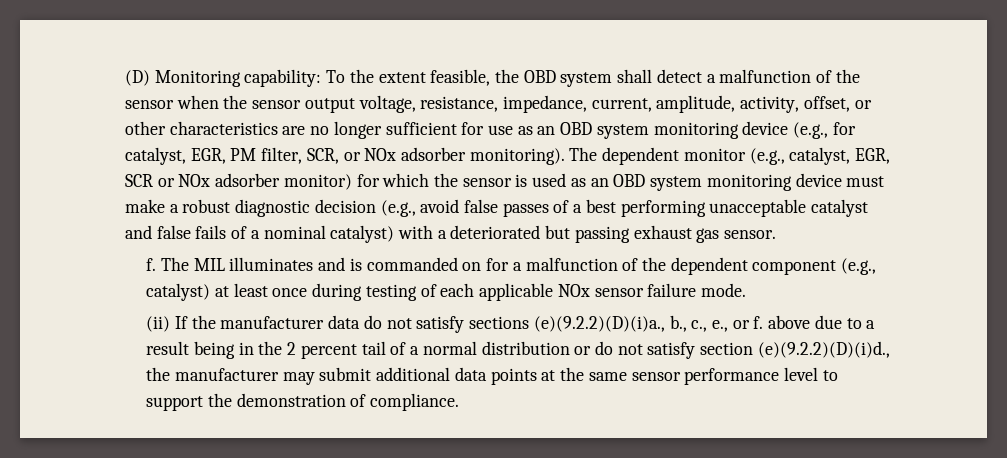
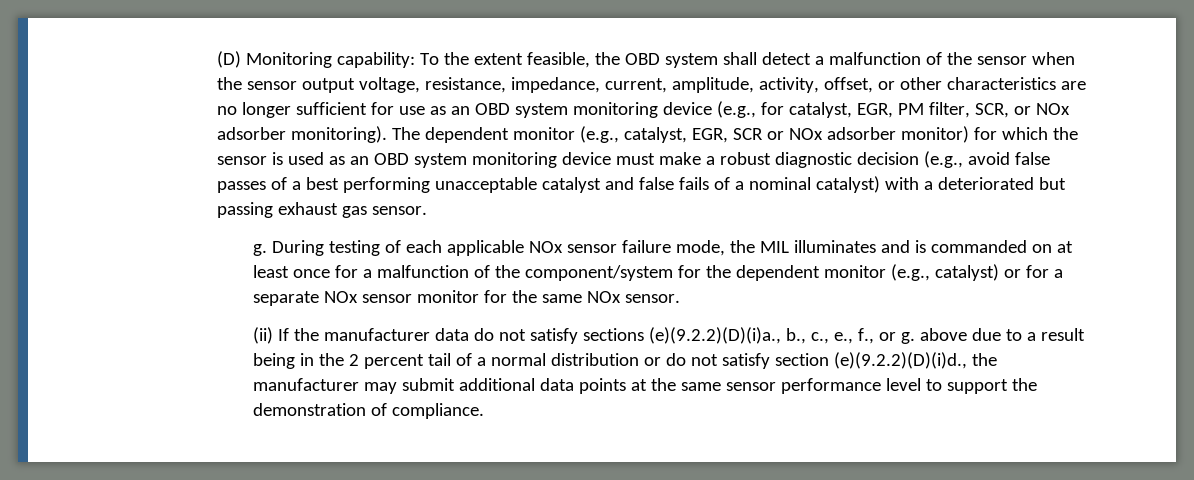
- f. The MIL illuminates and is commanded on for a malfunction of the dependent component (e.g., catalyst) at least once during testing of each applicable NOx sensor failure mode.
+ g. During testing of each applicable NOx sensor failure mode, the MIL illuminates and is commanded on at least once for a malfunction of the component/system for the dependent monitor (e.g., catalyst) or for a separate NOx sensor monitor for the same NOx sensor.
- (ii) If the manufacturer data do not satisfy sections (e)(9.2.2)(D)(i)a., b., c., e., or f. above due to a result being in the 2 percent tail of a normal distribution or do not satisfy section (e)(9.2.2)(D)(i)d., the manufacturer may submit additional data points at the same sensor performance level to support the demonstration of compliance.
+ (ii) If the manufacturer data do not satisfy sections (e)(9.2.2)(D)(i)a., b., c., e., f., or g. above due to a result being in the 2 percent tail of a normal distribution or do not satisfy section (e)(9.2.2)(D)(i)d., the manufacturer may submit additional data points at the same sensor performance level to support the demonstration of compliance.

